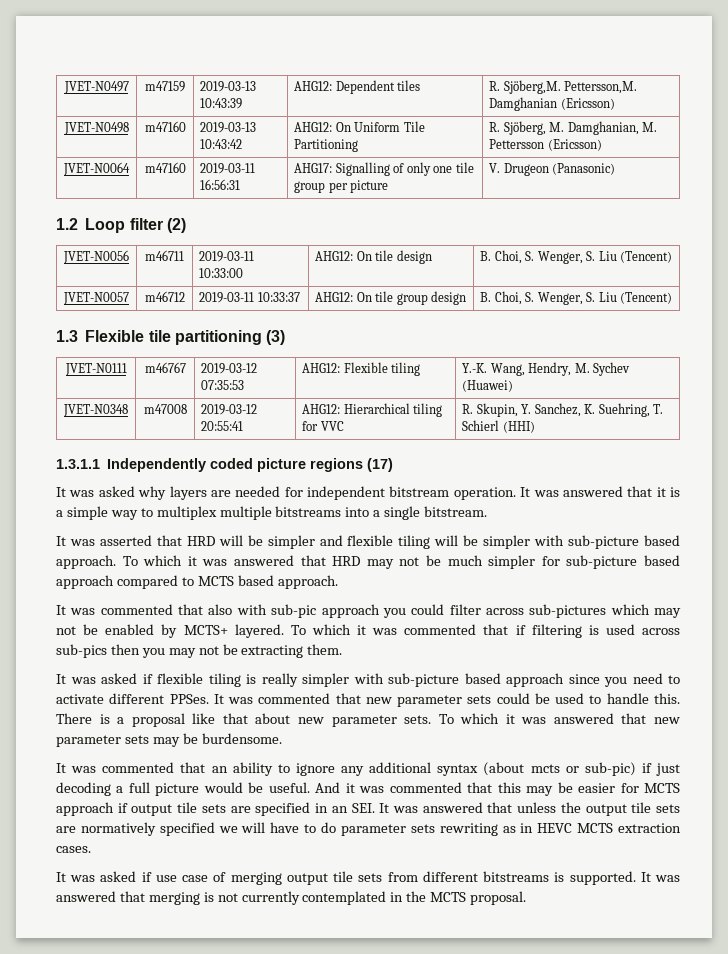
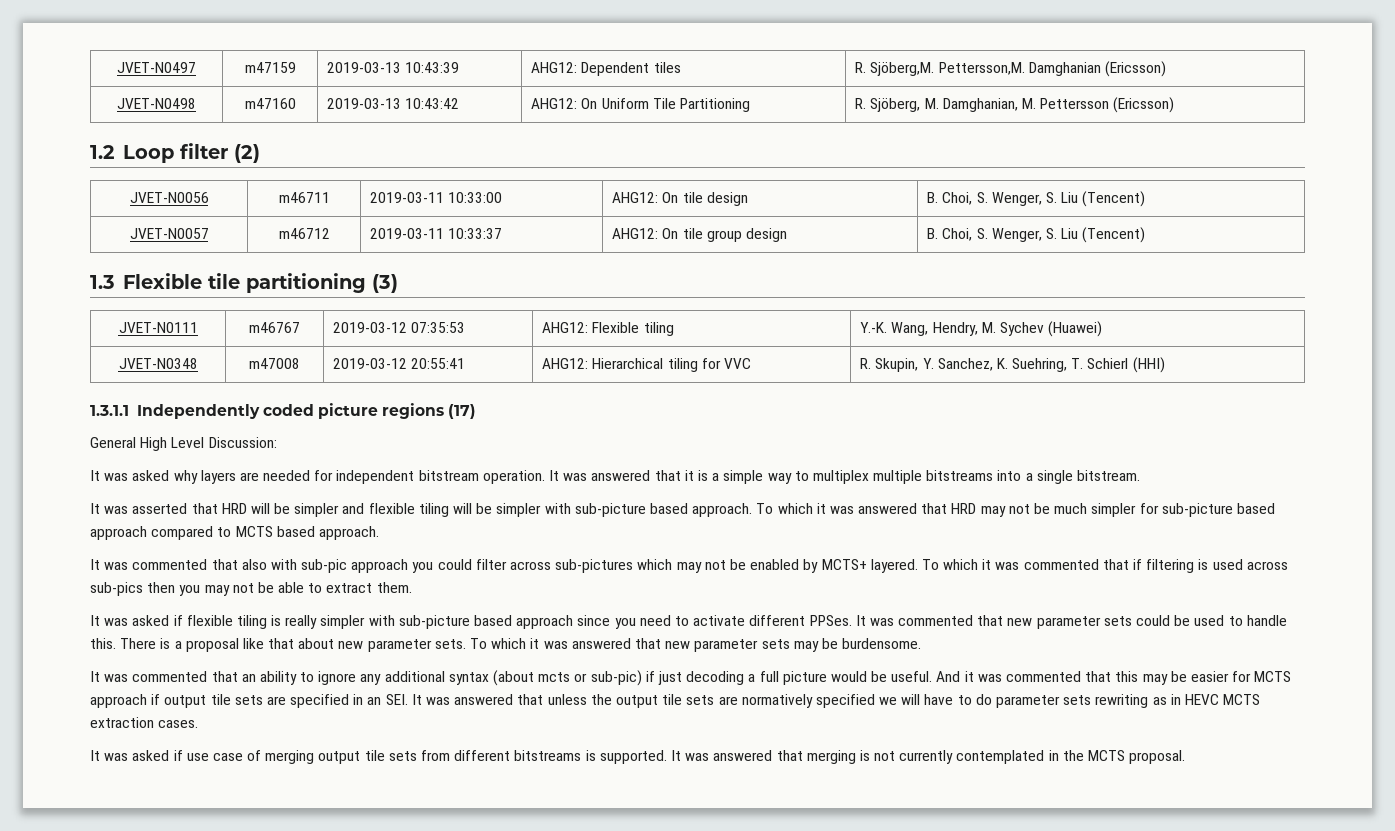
- JVET-N0064 | m47160 | 2019-03-11 16:56:31 | AHG17: Signalling of only one tile group per picture | V. Drugeon (Panasonic)
+ General High Level Discussion:
- To which it was commented that if filtering is used across sub-pics then you may not be extracting them.
+ To which it was commented that if filtering is used across sub-pics then you may not be able to extract them.

